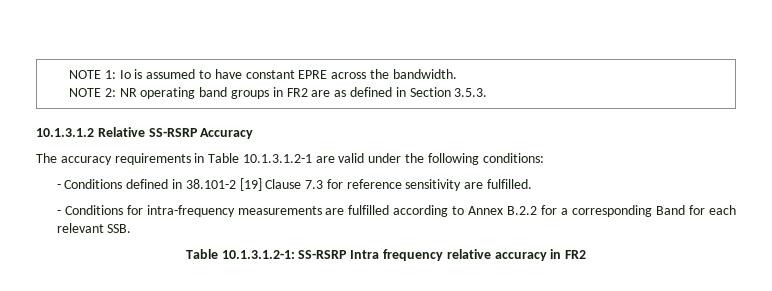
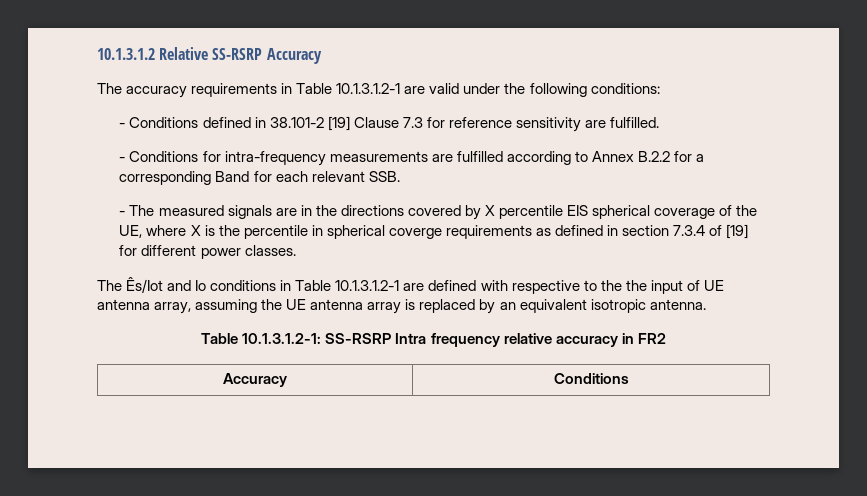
- NOTE 1: Io is assumed to have constant EPRE across the bandwidth.
- NOTE 2: NR operating band groups in FR2 are as defined in Section 3.5.3.
+ - The measured signals are in the directions covered by X percentile EIS spherical coverage of the UE, where X is the percentile in spherical coverge requirements as defined in section 7.3.4 of [19] for different power classes.
+ The Ês/Iot and Io conditions in Table 10.1.3.1.2-1 are defined with respective to the the input of UE antenna array, assuming the UE antenna array is replaced by an equivalent isotropic antenna.
+ Accuracy | Conditions

